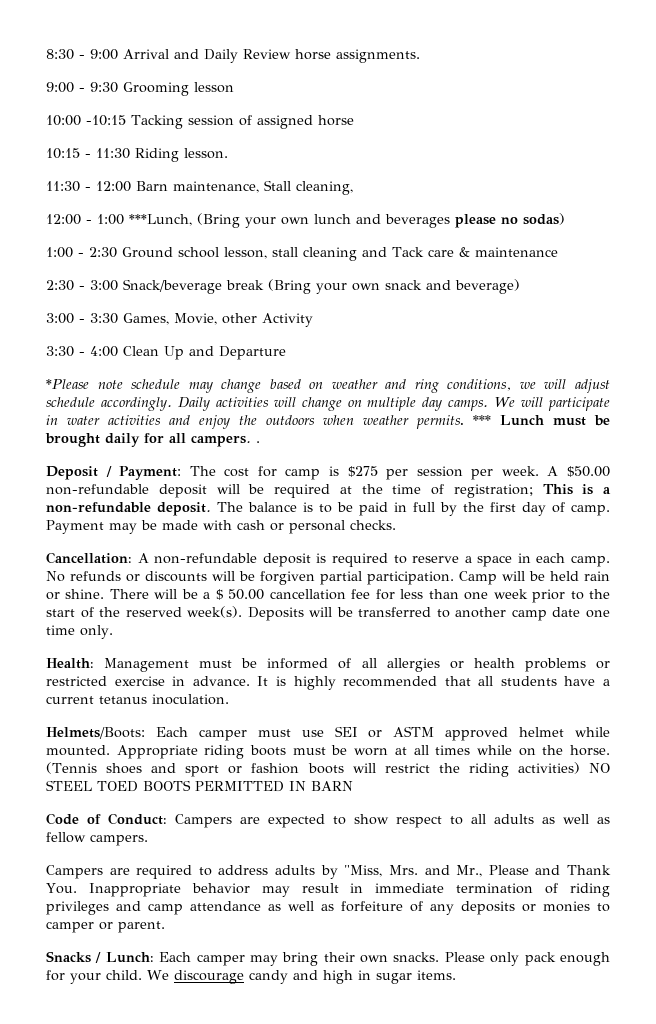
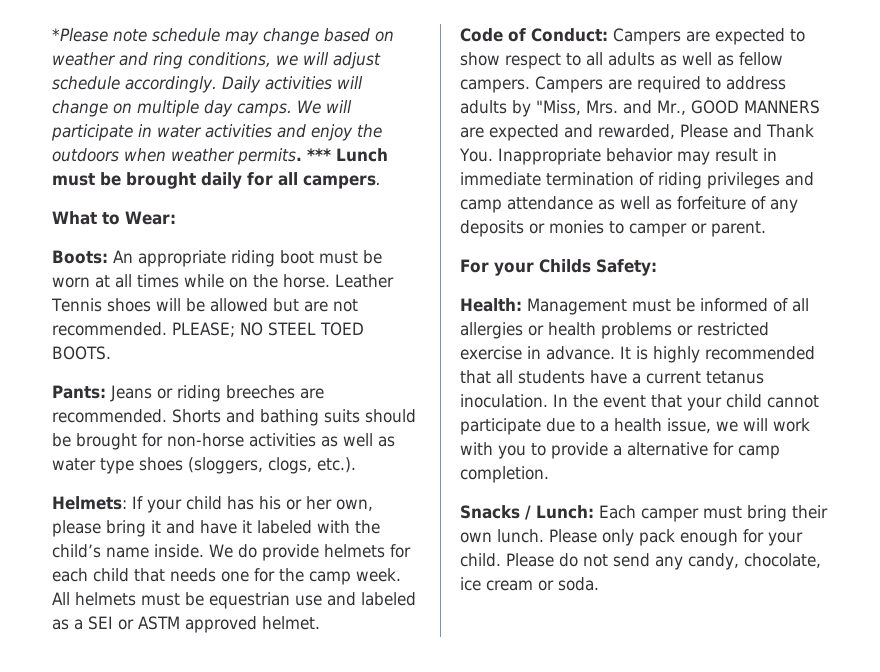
- 8:30 - 9:00 Arrival and Daily Review horse assignments.
- 9:00 - 9:30 Grooming lesson
- 10:00 -10:15 Tacking session of assigned horse
- 10:15 - 11:30 Riding lesson.
- 11:30 - 12:00 Barn maintenance, Stall cleaning,
- 12:00 - 1:00 ***Lunch, (Bring your own lunch and beverages please no sodas)
- 1:00 - 2:30 Ground school lesson, stall cleaning and Tack care & maintenance
- 2:30 - 3:00 Snack/beverage break (Bring your own snack and beverage)
- 3:00 - 3:30 Games, Movie, other Activity
- 3:30 - 4:00 Clean Up and Departure
- *** Lunch must be brought daily for all campers. .
- Deposit / Payment: The cost for camp is $275 per session per week. A $50.00 non-refundable deposit will be required at the time of registration; This is a non-refundable deposit. The balance is to be paid in full by the first day of camp. Payment may be made with cash or personal checks.
- Cancellation: A non-refundable deposit is required to reserve a space in each camp. No refunds or discounts will be forgiven partial participation. Camp will be held rain or shine. There will be a $ 50.00 cancellation fee for less than one week prior to the start of the reserved week(s). Deposits will be transferred to another camp date one time only.
- Health: Management must be informed of all allergies or health problems or restricted exercise in advance. It is highly recommended that all students have a current tetanus inoculation.
- Helmets/Boots: Each camper must use SEI or ASTM approved helmet while mounted. Appropriate riding boots must be worn at all times while on the horse.
+ *** Lunch must be brought daily for all campers.
+ What to Wear:
+ Boots: An appropriate riding boot must be worn at all times while on the horse.
- (Tennis shoes and sport or fashion boots will restrict the riding activities) NO STEEL TOED BOOTS PERMITTED IN BARN
+ Leather Tennis shoes will be allowed but are not recommended. PLEASE; NO STEEL TOED BOOTS.
+ Pants: Jeans or riding breeches are recommended. Shorts and bathing suits should be brought for non-horse activities as well as water type shoes (sloggers, clogs, etc.).
+ Helmets: If your child has his or her own, please bring it and have it labeled with the child’s name inside. We do provide helmets for each child that needs one for the camp week. All helmets must be equestrian use and labeled as a SEI or ASTM approved helmet.
- Code of Conduct: Campers are expected to show respect to all adults as well as fellow campers.
- Campers are required to address adults by "Miss, Mrs. and Mr., Please and Thank You. Inappropriate behavior may result in immediate termination of riding privileges and camp attendance as well as forfeiture of any deposits or monies to camper or parent.
+ Code of Conduct: Campers are expected to show respect to all adults as well as fellow campers. Campers are required to address adults by "Miss, Mrs. and Mr., GOOD MANNERS are expected and rewarded, Please and Thank You. Inappropriate behavior may result in immediate termination of riding privileges and camp attendance as well as forfeiture of any deposits or monies to camper or parent.
+ For your Childs Safety:
+ Health: Management must be informed of all allergies or health problems or restricted exercise in advance. It is highly recommended that all students have a current tetanus inoculation. In the event that your child cannot participate due to a health issue, we will work with you to provide a alternative for camp completion.
- Snacks / Lunch: Each camper may bring their own snacks.
+ Snacks / Lunch: Each camper must bring their own lunch.
- We discourage candy and high in sugar items.
+ Please do not send any candy, chocolate, ice cream or soda.

